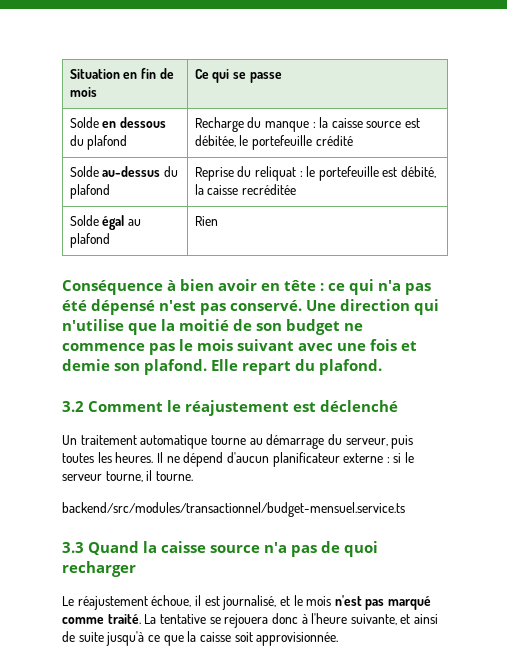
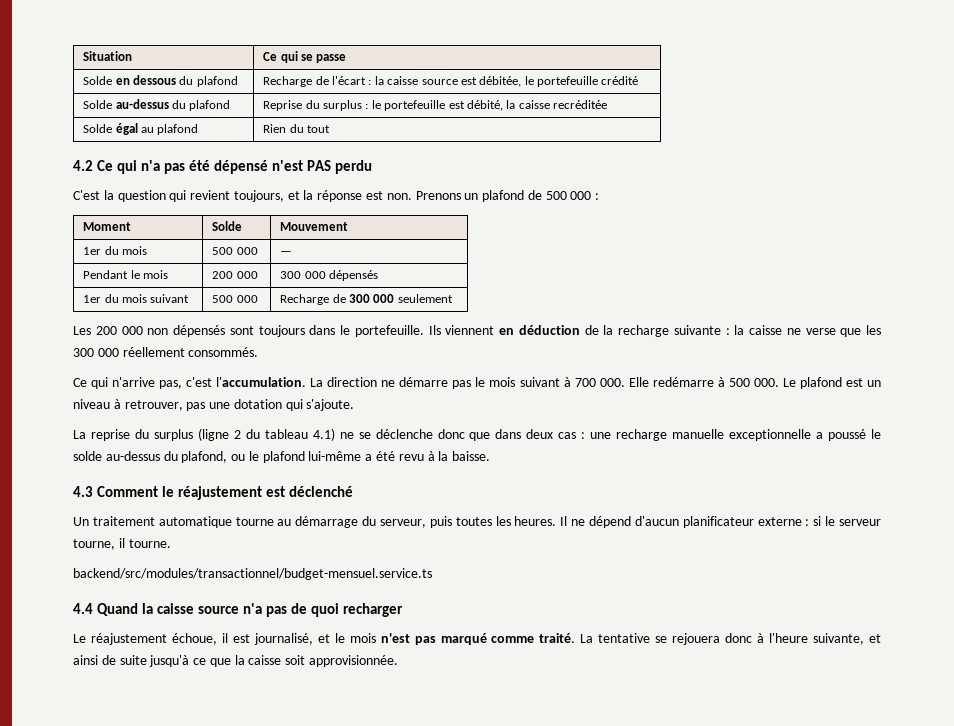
- Situation en fin de mois | Ce qui se passe
+ Situation | Ce qui se passe
- Solde en dessous du plafond | Recharge du manque : la caisse source est débitée, le portefeuille crédité
+ Solde en dessous du plafond | Recharge de l'écart : la caisse source est débitée, le portefeuille crédité
- Solde au-dessus du plafond | Reprise du reliquat : le portefeuille est débité, la caisse recréditée
+ Solde au-dessus du plafond | Reprise du surplus : le portefeuille est débité, la caisse recréditée
- Solde égal au plafond | Rien
- Conséquence à bien avoir en tête : ce qui n'a pas été dépensé n'est pas conservé. Une direction qui n'utilise que la moitié de son budget ne commence pas le mois suivant avec une fois et demie son plafond. Elle repart du plafond.
- 3.2 Comment le réajustement est déclenché
+ Solde égal au plafond | Rien du tout
+ 4.2 Ce qui n'a pas été dépensé n'est PAS perdu
+ C'est la question qui revient toujours, et la réponse est non. Prenons un plafond de 500 000 :
+ Moment | Solde | Mouvement
+ 1er du mois | 500 000 | —
+ Pendant le mois | 200 000 | 300 000 dépensés
+ 1er du mois suivant | 500 000 | Recharge de 300 000 seulement
+ Les 200 000 non dépensés sont toujours dans le portefeuille. Ils viennent en déduction de la recharge suivante : la caisse ne verse que les 300 000 réellement consommés.
+ Ce qui n'arrive pas, c'est l'accumulation. La direction ne démarre pas le mois suivant à 700 000. Elle redémarre à 500 000. Le plafond est un niveau à retrouver, pas une dotation qui s'ajoute.
+ La reprise du surplus (ligne 2 du tableau 4.1) ne se déclenche donc que dans deux cas : une recharge manuelle exceptionnelle a poussé le solde au-dessus du plafond, ou le plafond lui-même a été revu à la baisse.
+ 4.3 Comment le réajustement est déclenché
- 3.3 Quand la caisse source n'a pas de quoi recharger
+ 4.4 Quand la caisse source n'a pas de quoi recharger

